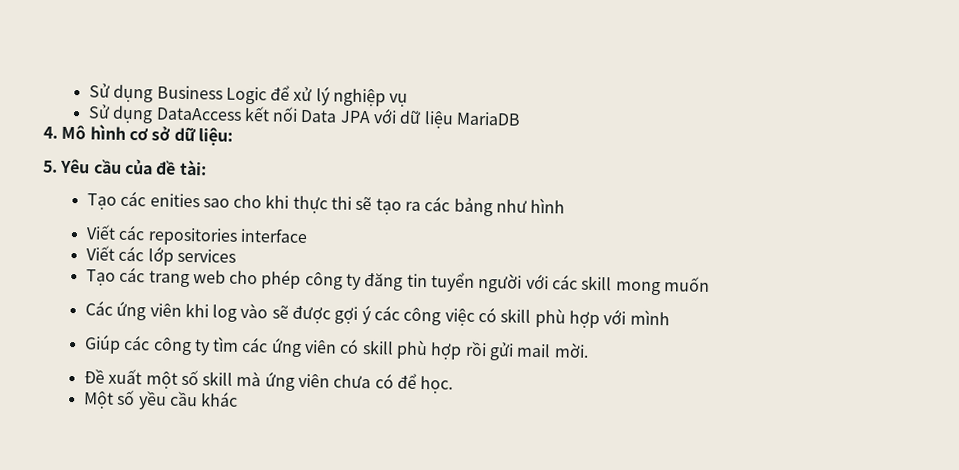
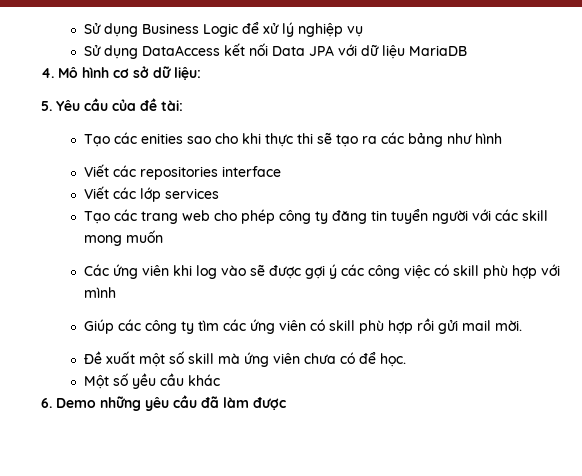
+ 6. Demo những yêu cầu đã làm được

